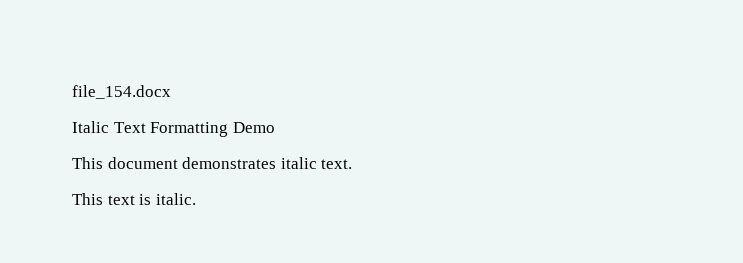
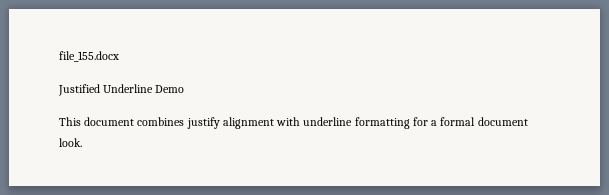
- file_154.docx
- Italic Text Formatting Demo
+ file_155.docx
+ Justified Underline Demo
- This document demonstrates italic text.
- This text is italic.
+ This document combines justify alignment with underline formatting for a formal document look.

